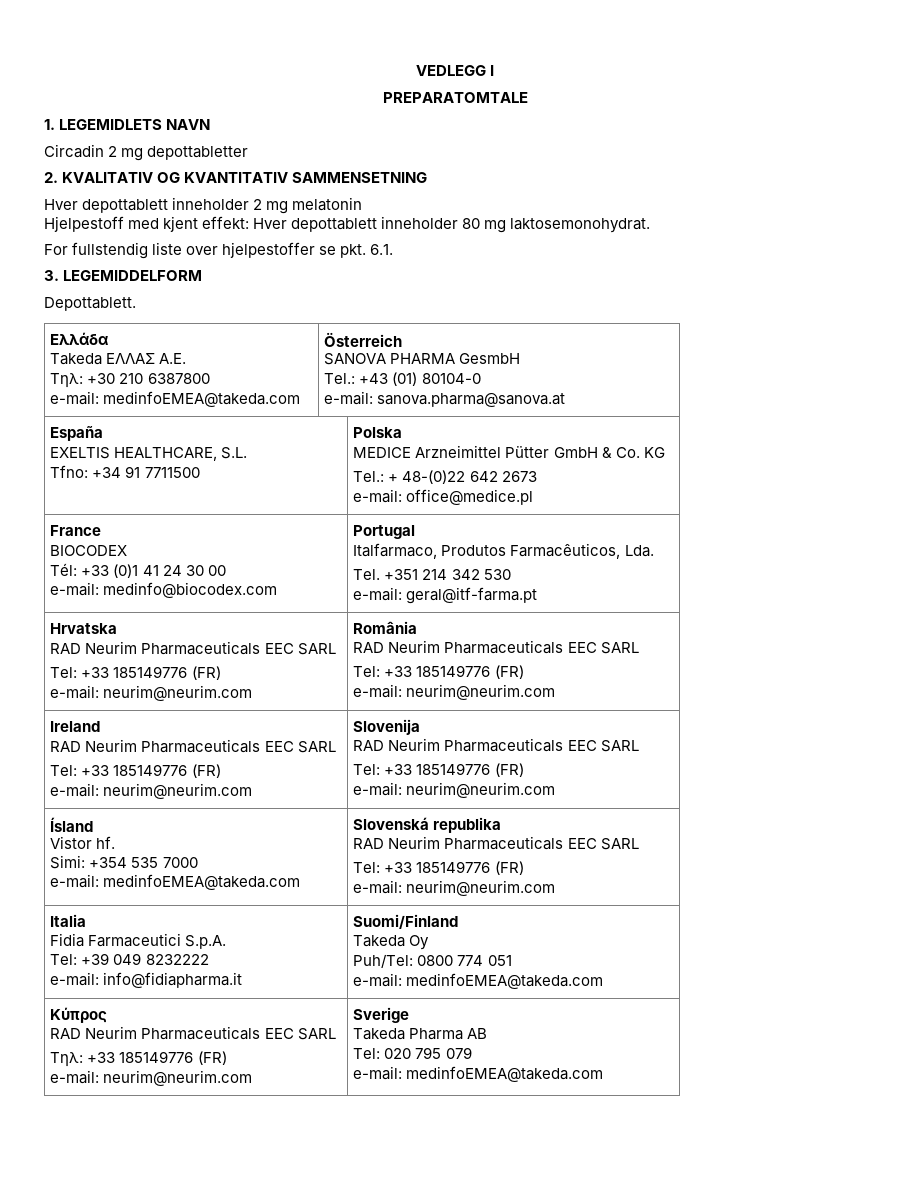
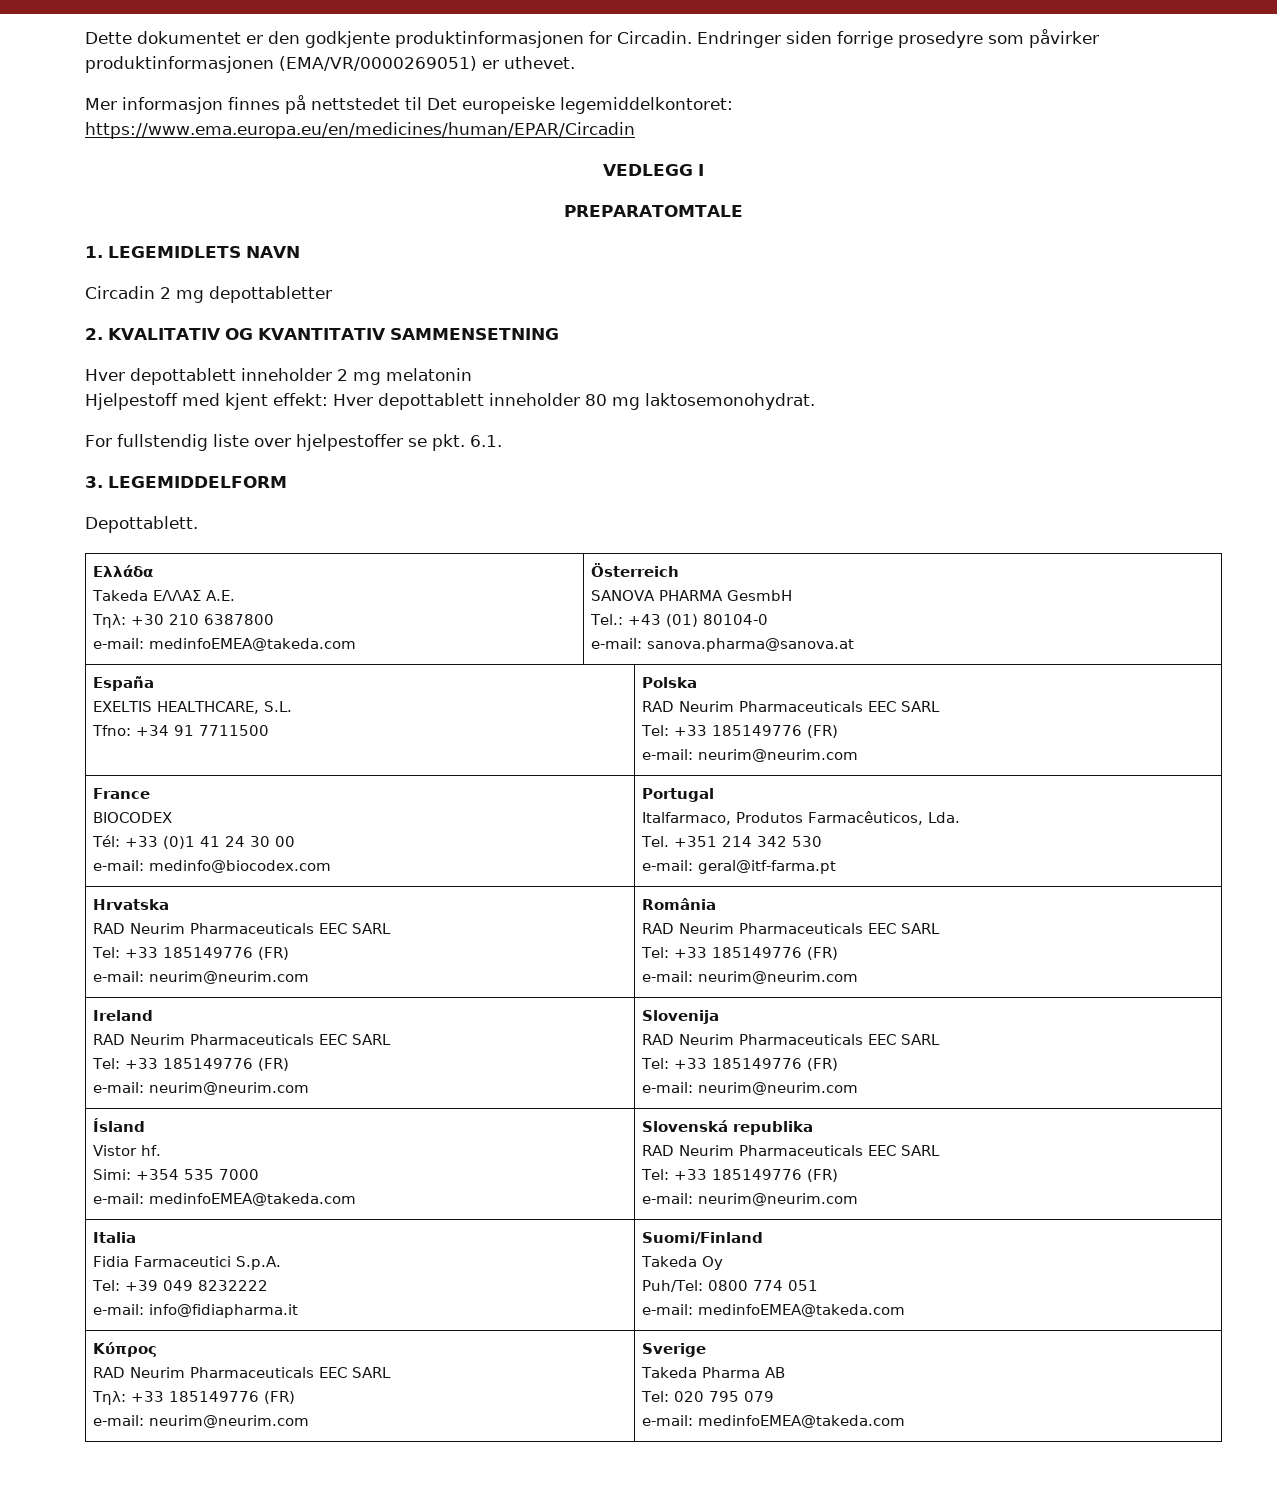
+ Dette dokumentet er den godkjente produktinformasjonen for Circadin. Endringer siden forrige prosedyre som påvirker produktinformasjonen (EMA/VR/0000269051) er uthevet.
+ Mer informasjon finnes på nettstedet til Det europeiske legemiddelkontoret: https://www.ema.europa.eu/en/medicines/human/EPAR/Circadin
  España
  EXELTIS HEALTHCARE, S.L.
  Tfno: +34 91 7711500 | Polska
- MEDICE Arzneimittel Pütter GmbH & Co. KG
- Tel.: + 48-(0)22 642 2673
- e-mail: office@medice.pl
+ RAD Neurim Pharmaceuticals EEC SARL
+ Tel: +33 185149776 (FR)
+ e-mail: neurim@neurim.com

